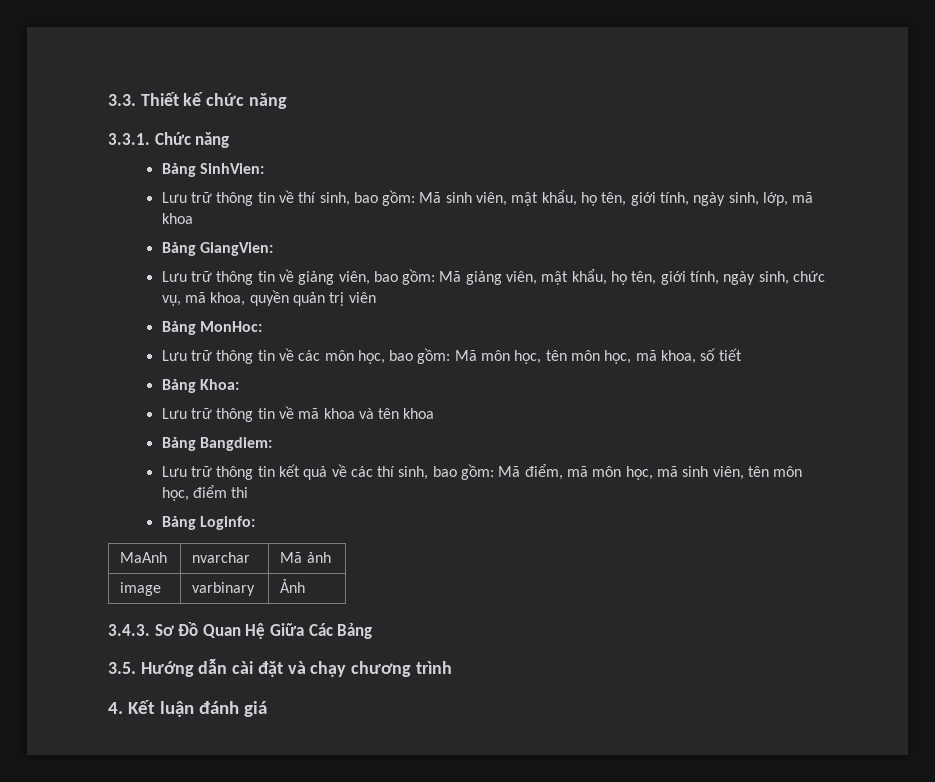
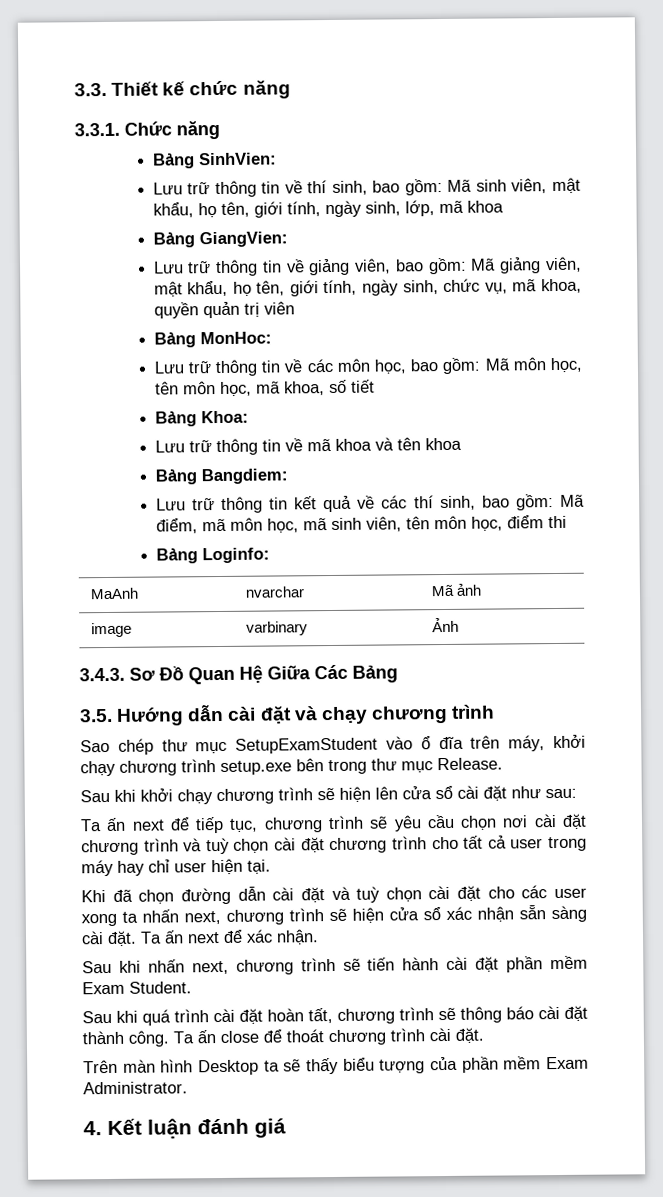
+ Sao chép thư mục SetupExamStudent vào ổ đĩa trên máy, khởi chạy chương trình setup.exe bên trong thư mục Release.
+ Sau khi khởi chạy chương trình sẽ hiện lên cửa sổ cài đặt như sau:
+ Ta ấn next để tiếp tục, chương trình sẽ yêu cầu chọn nơi cài đặt chương trình và tuỳ chọn cài đặt chương trình cho tất cả user trong máy hay chỉ user hiện tại.
+ Khi đã chọn đường dẫn cài đặt và tuỳ chọn cài đặt cho các user xong ta nhấn next, chương trình sẽ hiện cửa sổ xác nhận sẵn sàng cài đặt. Ta ấn next để xác nhận.
+ Sau khi nhấn next, chương trình sẽ tiến hành cài đặt phần mềm Exam Student.
+ Sau khi quá trình cài đặt hoàn tất, chương trình sẽ thông báo cài đặt thành công. Ta ấn close để thoát chương trình cài đặt.
+ Trên màn hình Desktop ta sẽ thấy biểu tượng của phần mềm Exam Administrator.

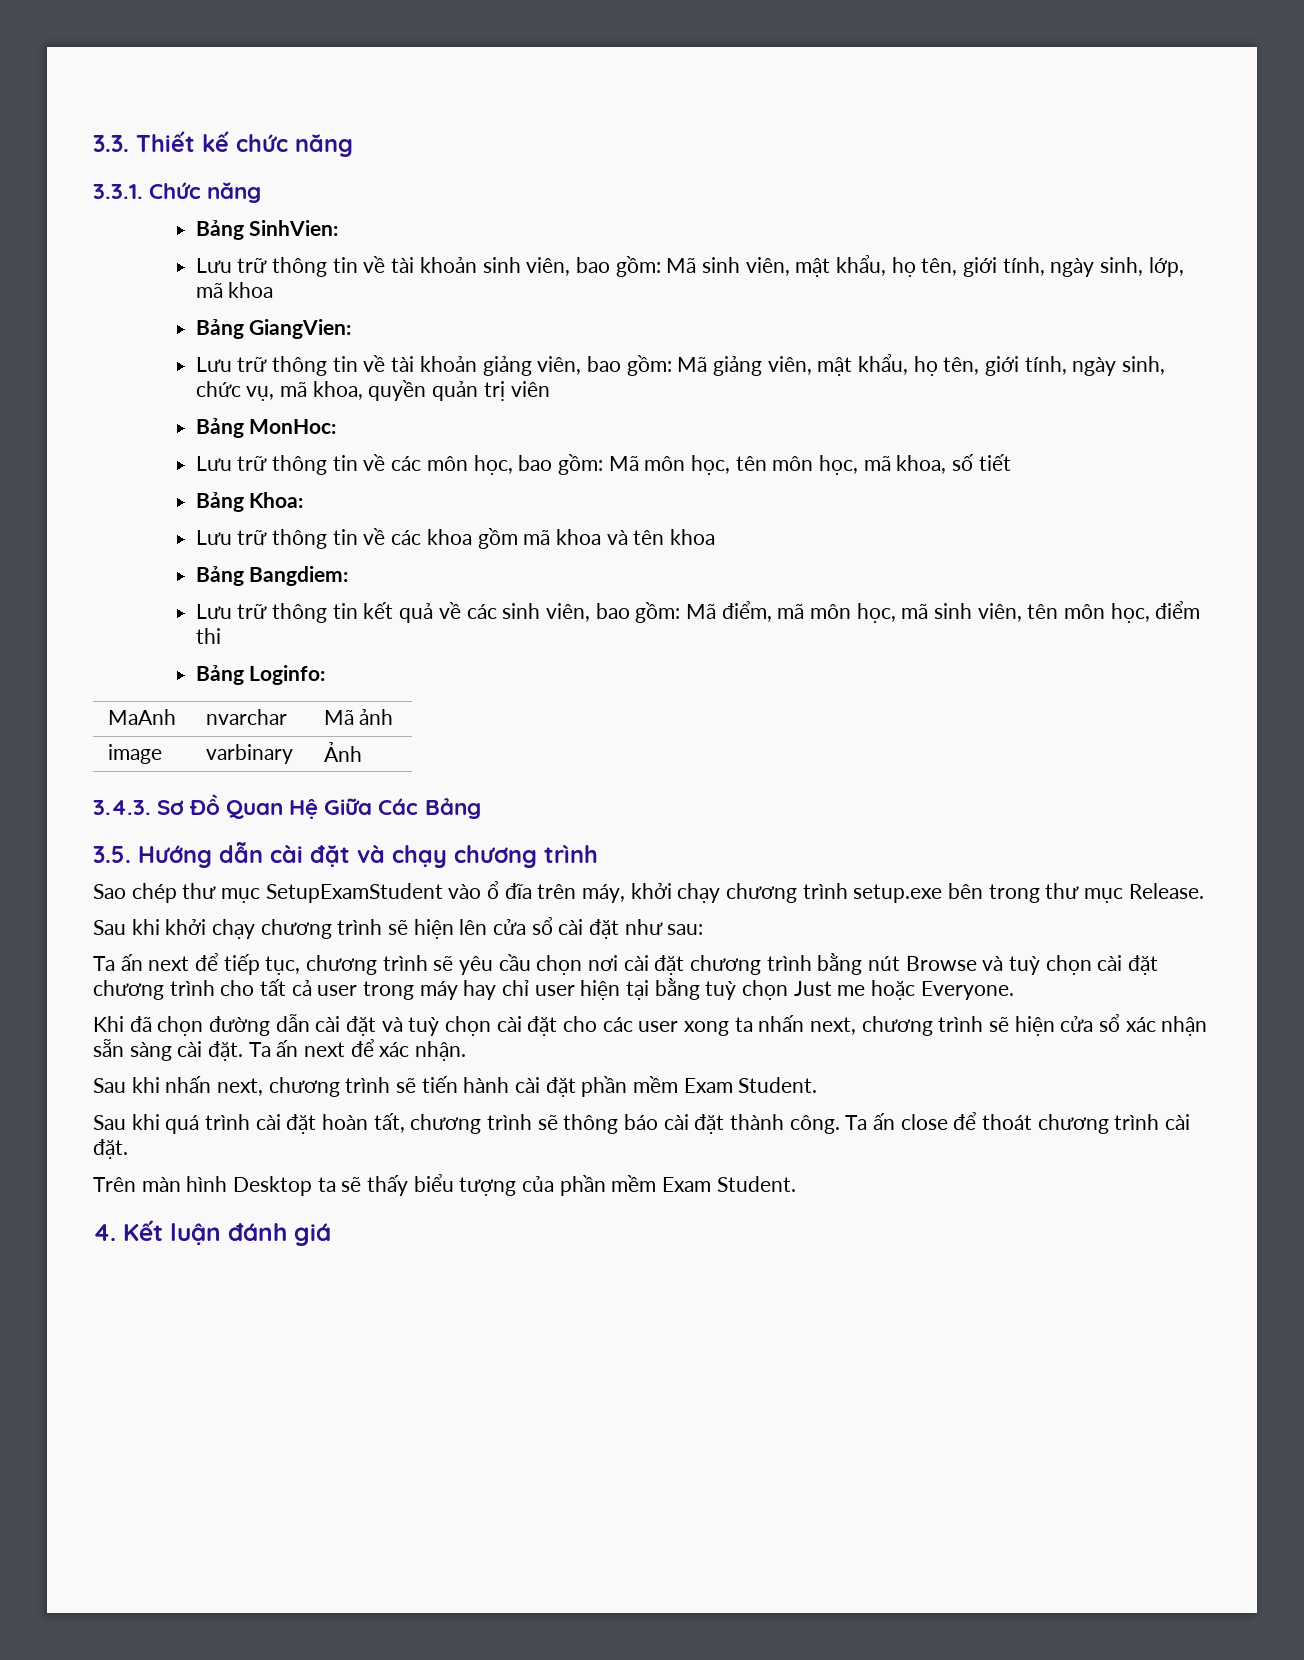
- Lưu trữ thông tin về thí sinh, bao gồm: Mã sinh viên, mật khẩu, họ tên, giới tính, ngày sinh, lớp, mã khoa
+ Lưu trữ thông tin về tài khoản sinh viên, bao gồm: Mã sinh viên, mật khẩu, họ tên, giới tính, ngày sinh, lớp, mã khoa
- Lưu trữ thông tin về giảng viên, bao gồm: Mã giảng viên, mật khẩu, họ tên, giới tính, ngày sinh, chức vụ, mã khoa, quyền quản trị viên
+ Lưu trữ thông tin về tài khoản giảng viên, bao gồm: Mã giảng viên, mật khẩu, họ tên, giới tính, ngày sinh, chức vụ, mã khoa, quyền quản trị viên
- Lưu trữ thông tin về mã khoa và tên khoa
+ Lưu trữ thông tin về các khoa gồm mã khoa và tên khoa
- Lưu trữ thông tin kết quả về các thí sinh, bao gồm: Mã điểm, mã môn học, mã sinh viên, tên môn học, điểm thi
+ Lưu trữ thông tin kết quả về các sinh viên, bao gồm: Mã điểm, mã môn học, mã sinh viên, tên môn học, điểm thi
- Ta ấn next để tiếp tục, chương trình sẽ yêu cầu chọn nơi cài đặt chương trình và tuỳ chọn cài đặt chương trình cho tất cả user trong máy hay chỉ user hiện tại.
+ Ta ấn next để tiếp tục, chương trình sẽ yêu cầu chọn nơi cài đặt chương trình bằng nút Browse và tuỳ chọn cài đặt chương trình cho tất cả user trong máy hay chỉ user hiện tại bằng tuỳ chọn Just me hoặc Everyone.
- Trên màn hình Desktop ta sẽ thấy biểu tượng của phần mềm Exam Administrator.
+ Trên màn hình Desktop ta sẽ thấy biểu tượng của phần mềm Exam Student.

